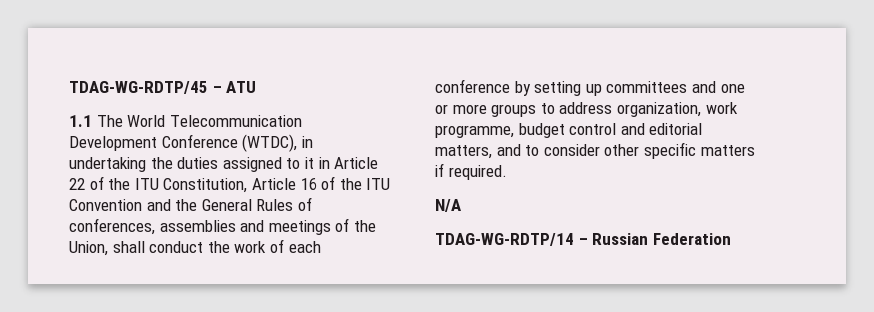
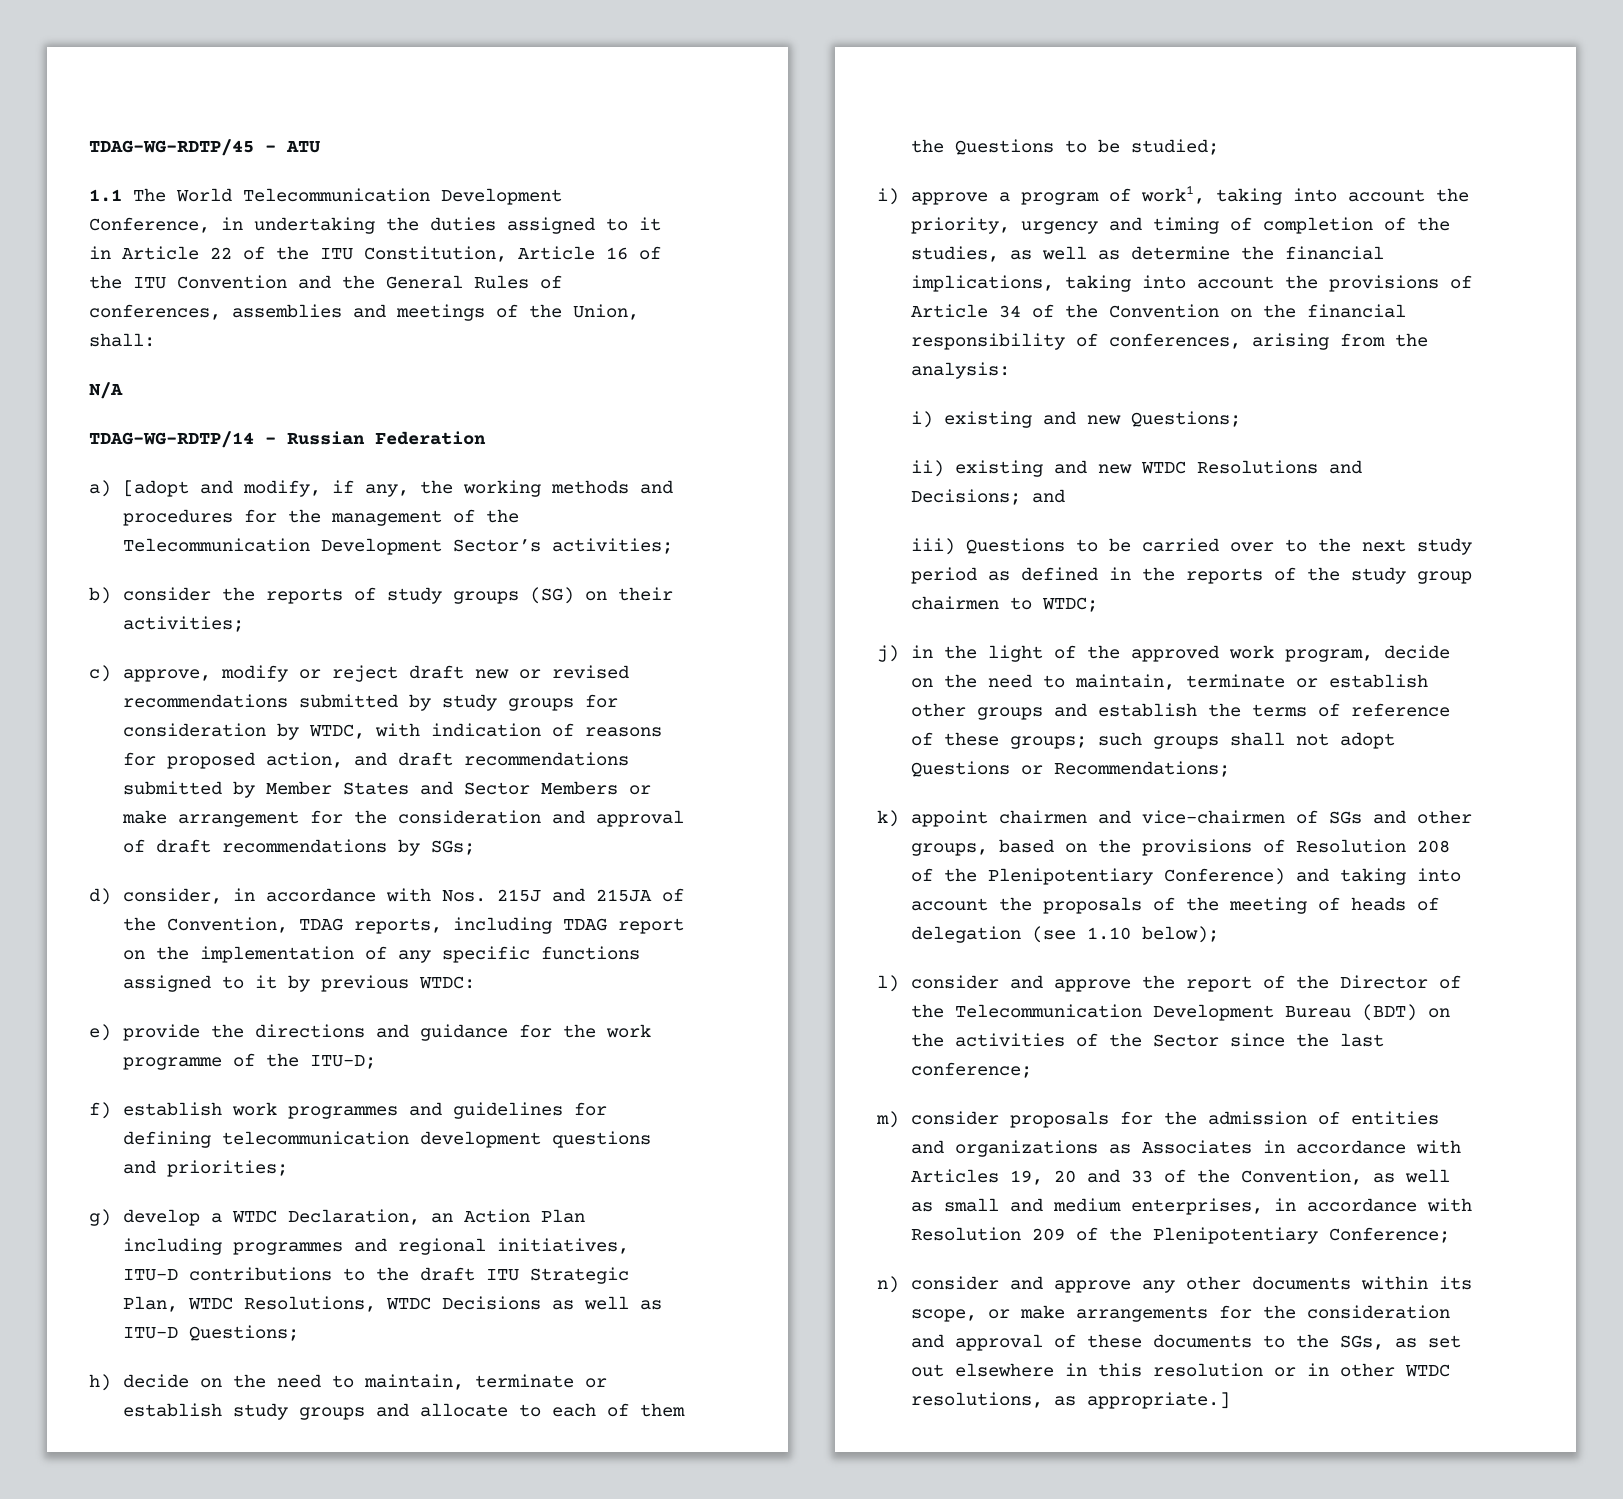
- 1.1 The World Telecommunication Development Conference (WTDC), in undertaking the duties assigned to it in Article 22 of the ITU Constitution, Article 16 of the ITU Convention and the General Rules of conferences, assemblies and meetings of the Union, shall conduct the work of each conference by setting up committees and one or more groups to address organization, work programme, budget control and editorial matters, and to consider other specific matters if required.
+ 1.1 The World Telecommunication Development Conference, in undertaking the duties assigned to it in Article 22 of the ITU Constitution, Article 16 of the ITU Convention and the General Rules of conferences, assemblies and meetings of the Union, shall:
+ a) [adopt and modify, if any, the working methods and procedures for the management of the Telecommunication Development Sector’s activities;
+ b) consider the reports of study groups (SG) on their activities;
+ c) approve, modify or reject draft new or revised recommendations submitted by study groups for consideration by WTDC, with indication of reasons for proposed action, and draft recommendations submitted by Member States and Sector Members or make arrangement for the consideration and approval of draft recommendations by SGs;
+ d) consider, in accordance with Nos. 215J and 215JA of the Convention, TDAG reports, including TDAG report on the implementation of any specific functions assigned to it by previous WTDC:
+ e) provide the directions and guidance for the work programme of the ITU-D;
+ f) establish work programmes and guidelines for defining telecommunication development questions and priorities;
+ g) develop a WTDC Declaration, an Action Plan including programmes and regional initiatives, ITU-D contributions to the draft ITU Strategic Plan, WTDC Resolutions, WTDC Decisions as well as ITU-D Questions;
+ h) decide on the need to maintain, terminate or establish study groups and allocate to each of them the Questions to be studied;
+ i) approve a program of work1, taking into account the priority, urgency and timing of completion of the studies, as well as determine the financial implications, taking into account the provisions of Article 34 of the Convention on the financial responsibility of conferences, arising from the analysis:
+ i) existing and new Questions;
+ ii) existing and new WTDC Resolutions and Decisions; and
+ iii) Questions to be carried over to the next study period as defined in the reports of the study group chairmen to WTDC;
+ j) in the light of the approved work program, decide on the need to maintain, terminate or establish other groups and establish the terms of reference of these groups; such groups shall not adopt Questions or Recommendations;
+ k) appoint chairmen and vice-chairmen of SGs and other groups, based on the provisions of Resolution 208 of the Plenipotentiary Conference) and taking into account the proposals of the meeting of heads of delegation (see 1.10 below);
+ l) consider and approve the report of the Director of the Telecommunication Development Bureau (BDT) on the activities of the Sector since the last conference;
+ m) consider proposals for the admission of entities and organizations as Associates in accordance with Articles 19, 20 and 33 of the Convention, as well as small and medium enterprises, in accordance with Resolution 209 of the Plenipotentiary Conference;
+ n) consider and approve any other documents within its scope, or make arrangements for the consideration and approval of these documents to the SGs, as set out elsewhere in this resolution or in other WTDC resolutions, as appropriate.]

